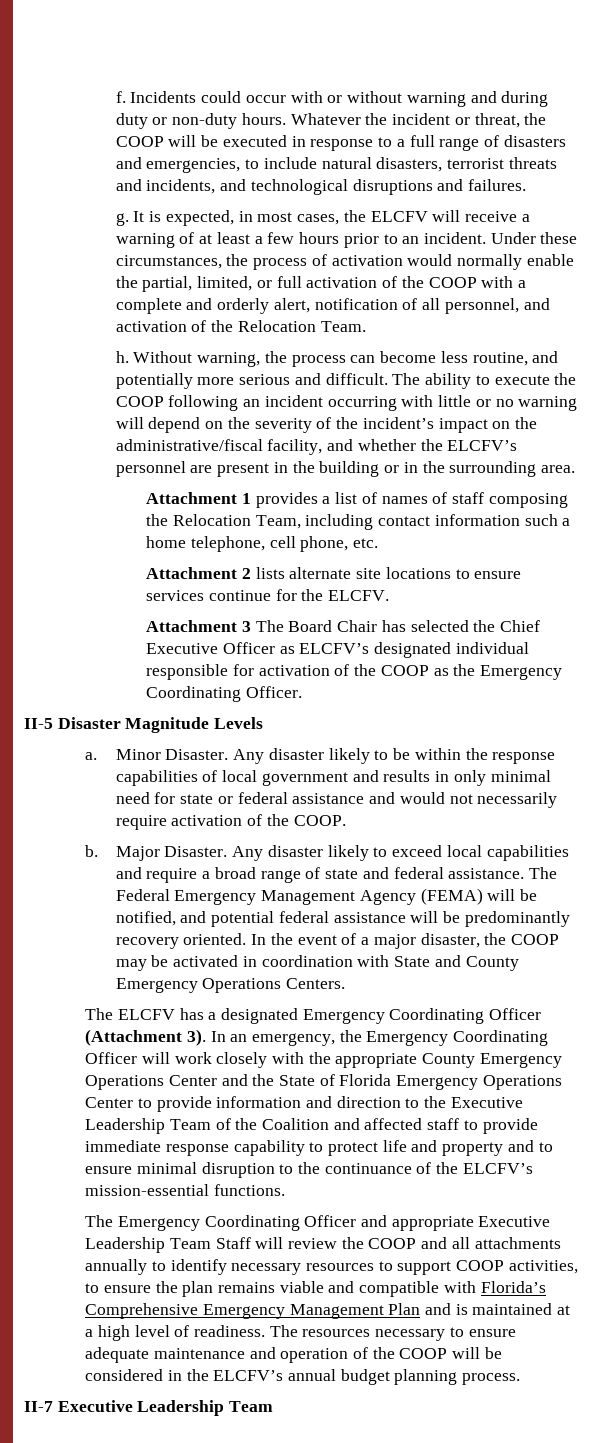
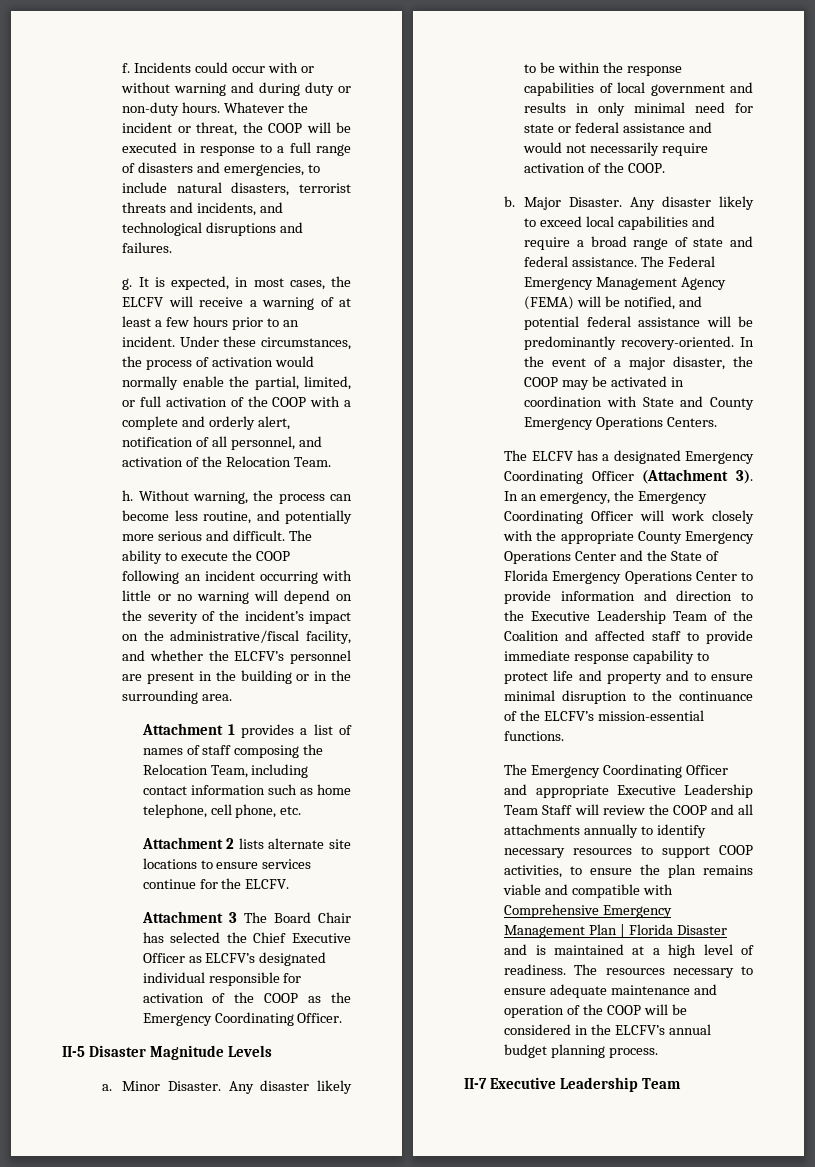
- Attachment 1 provides a list of names of staff composing the Relocation Team, including contact information such a home telephone, cell phone, etc.
+ Attachment 1 provides a list of names of staff composing the Relocation Team, including contact information such as home telephone, cell phone, etc.
- The Federal Emergency Management Agency (FEMA) will be notified, and potential federal assistance will be predominantly recovery oriented.
+ The Federal Emergency Management Agency (FEMA) will be notified, and potential federal assistance will be predominantly recovery-oriented.
- The Emergency Coordinating Officer and appropriate Executive Leadership Team Staff will review the COOP and all attachments annually to identify necessary resources to support COOP activities, to ensure the plan remains viable and compatible with Florida’s Comprehensive Emergency Management Plan and is maintained at a high level of readiness.
+ The Emergency Coordinating Officer and appropriate Executive Leadership Team Staff will review the COOP and all attachments annually to identify necessary resources to support COOP activities, to ensure the plan remains viable and compatible with Comprehensive Emergency Management Plan | Florida Disaster and is maintained at a high level of readiness.

